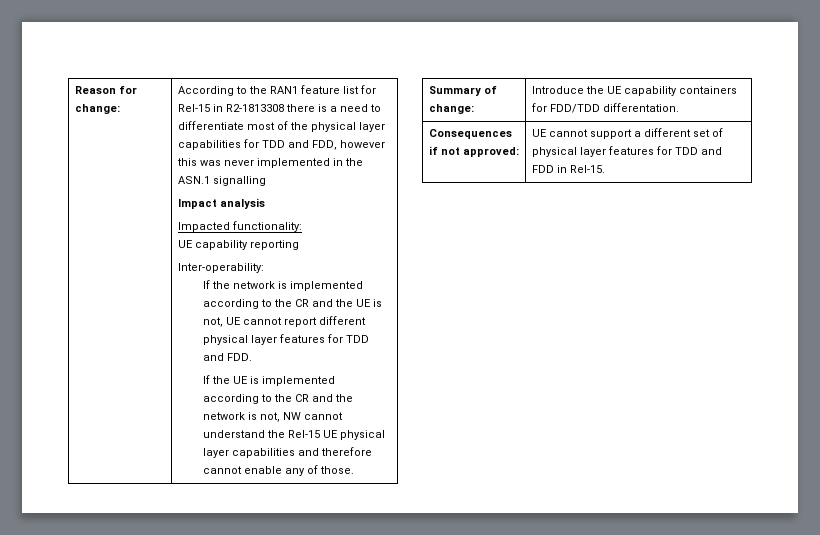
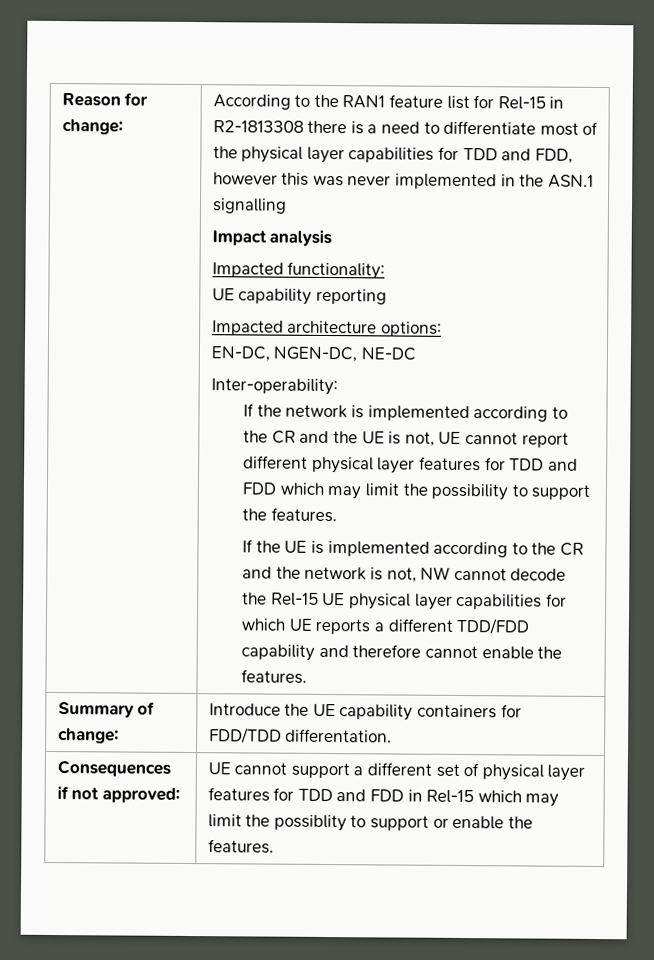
+ Impacted architecture options:
+ EN-DC, NGEN-DC, NE-DC
- If the network is implemented according to the CR and the UE is not, UE cannot report different physical layer features for TDD and FDD.
+ If the network is implemented according to the CR and the UE is not, UE cannot report different physical layer features for TDD and FDD which may limit the possibility to support the features.
- If the UE is implemented according to the CR and the network is not, NW cannot understand the Rel-15 UE physical layer capabilities and therefore cannot enable any of those.
+ If the UE is implemented according to the CR and the network is not, NW cannot decode the Rel-15 UE physical layer capabilities for which UE reports a different TDD/FDD capability and therefore cannot enable the features.
- Consequences if not approved: | UE cannot support a different set of physical layer features for TDD and FDD in Rel-15.
+ Consequences if not approved: | UE cannot support a different set of physical layer features for TDD and FDD in Rel-15 which may limit the possiblity to support or enable the features.

